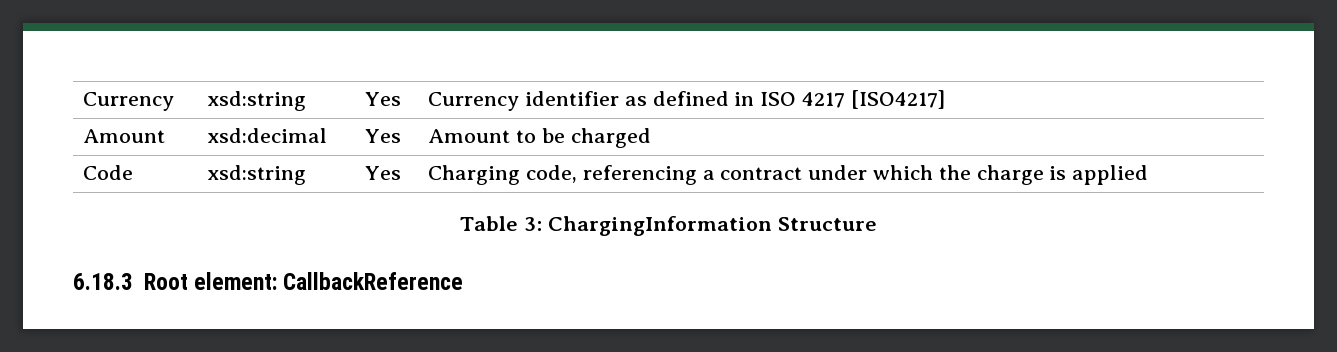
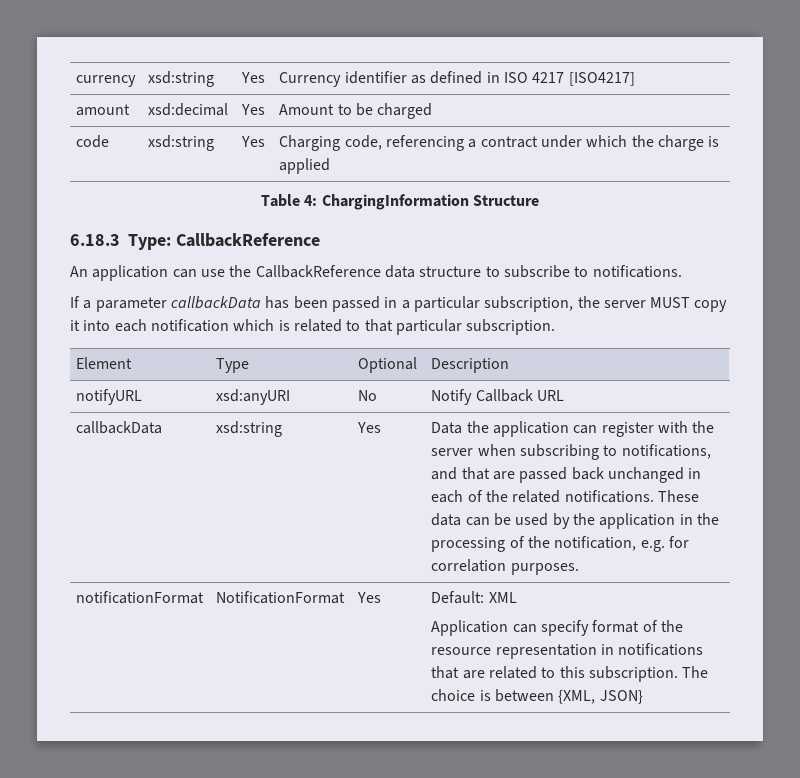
- Currency | xsd:string | Yes | Currency identifier as defined in ISO 4217 [ISO4217]
+ currency | xsd:string | Yes | Currency identifier as defined in ISO 4217 [ISO4217]
- Amount | xsd:decimal | Yes | Amount to be charged
+ amount | xsd:decimal | Yes | Amount to be charged
- Code | xsd:string | Yes | Charging code, referencing a contract under which the charge is applied
+ code | xsd:string | Yes | Charging code, referencing a contract under which the charge is applied
- Table 3: ChargingInformation Structure
+ Table 4: ChargingInformation Structure
- 6.18.3 Root element: CallbackReference
+ 6.18.3 Type: CallbackReference
+ An application can use the CallbackReference data structure to subscribe to notifications.
+ If a parameter callbackData has been passed in a particular subscription, the server MUST copy it into each notification which is related to that particular subscription.
+ Element | Type | Optional | Description
+ notifyURL | xsd:anyURI | No | Notify Callback URL
+ callbackData | xsd:string | Yes | Data the application can register with the server when subscribing to notifications, and that are passed back unchanged in each of the related notifications. These data can be used by the application in the processing of the notification, e.g. for correlation purposes.
+ notificationFormat | NotificationFormat | Yes | Default: XML
+ Application can specify format of the resource representation in notifications that are related to this subscription. The choice is between {XML, JSON}

